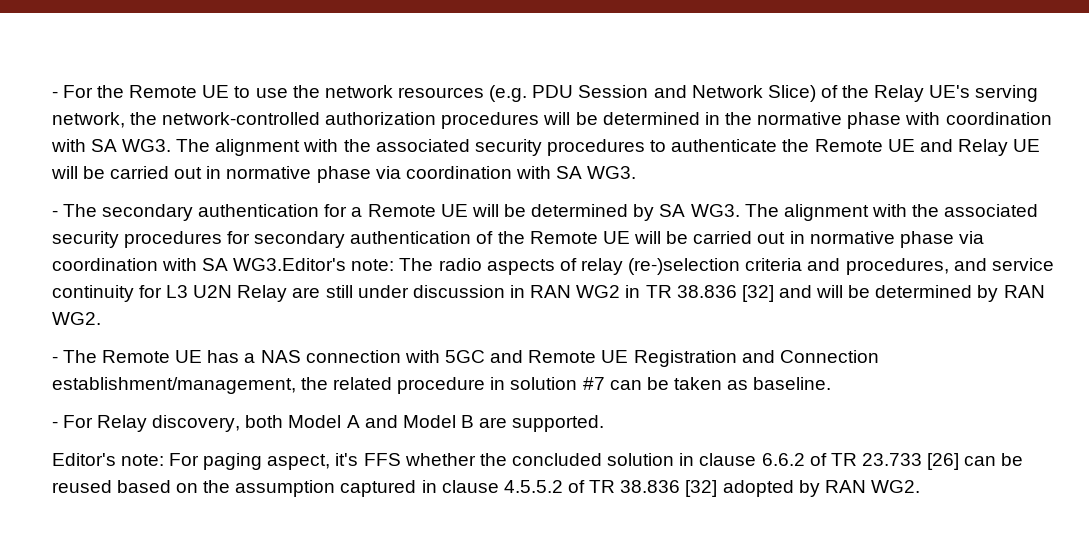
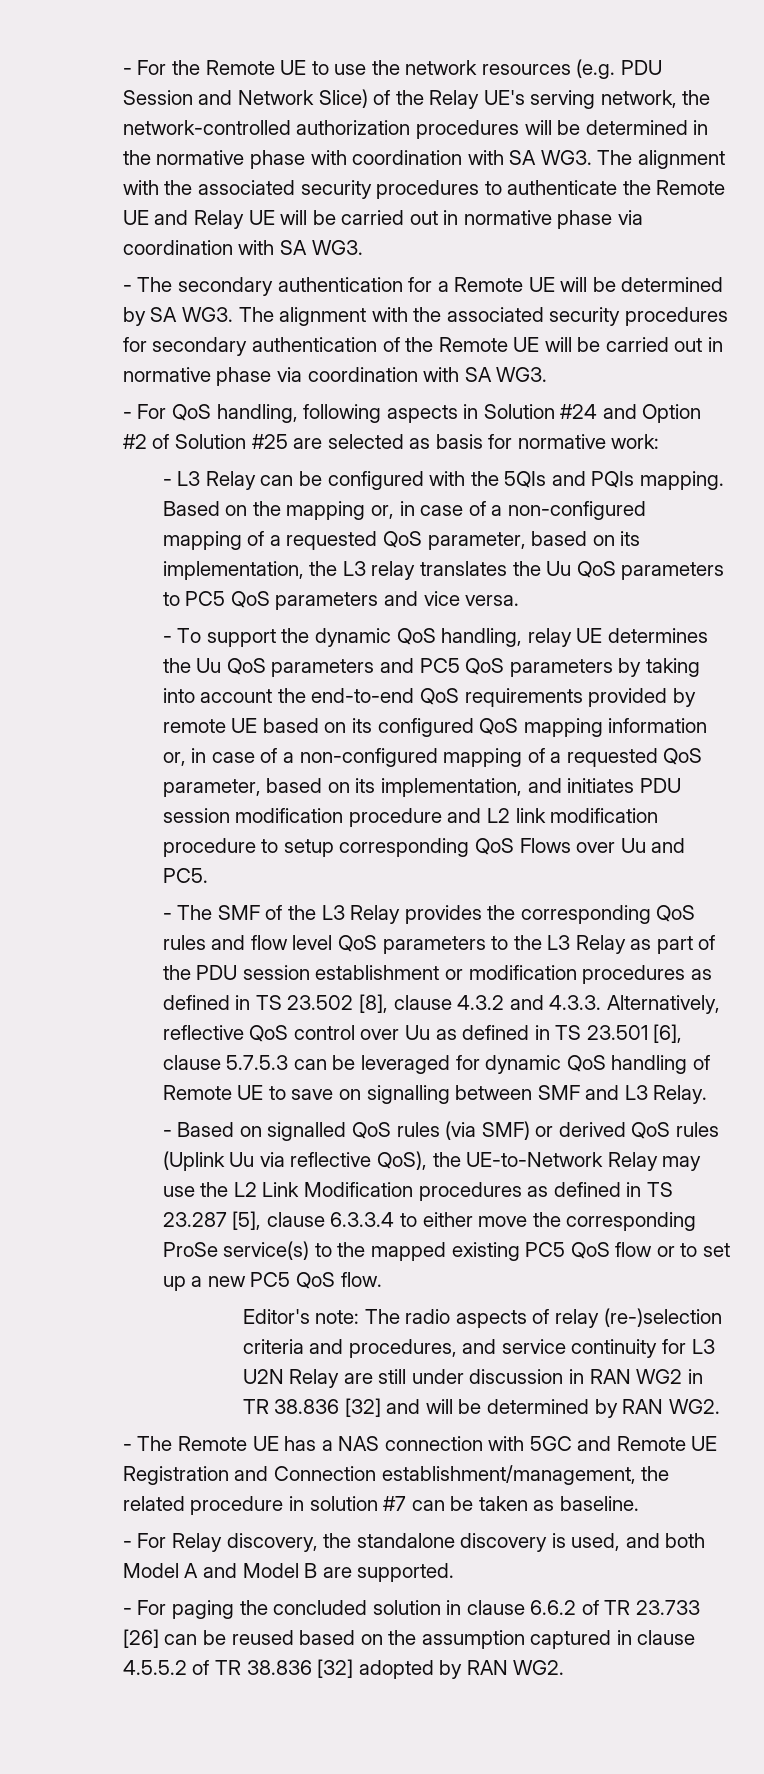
- - The secondary authentication for a Remote UE will be determined by SA WG3. The alignment with the associated security procedures for secondary authentication of the Remote UE will be carried out in normative phase via coordination with SA WG3.Editor's note:
+ - The secondary authentication for a Remote UE will be determined by SA WG3. The alignment with the associated security procedures for secondary authentication of the Remote UE will be carried out in normative phase via coordination with SA WG3.
+ - For QoS handling, following aspects in Solution #24 and Option #2 of Solution #25 are selected as basis for normative work:
+ - L3 Relay can be configured with the 5QIs and PQIs mapping. Based on the mapping or, in case of a non-configured mapping of a requested QoS parameter, based on its implementation, the L3 relay translates the Uu QoS parameters to PC5 QoS parameters and vice versa.
+ - To support the dynamic QoS handling, relay UE determines the Uu QoS parameters and PC5 QoS parameters by taking into account the end-to-end QoS requirements provided by remote UE based on its configured QoS mapping information or, in case of a non-configured mapping of a requested QoS parameter, based on its implementation, and initiates PDU session modification procedure and L2 link modification procedure to setup corresponding QoS Flows over Uu and PC5.
+ - The SMF of the L3 Relay provides the corresponding QoS rules and flow level QoS parameters to the L3 Relay as part of the PDU session establishment or modification procedures as defined in TS 23.502 [8], clause 4.3.2 and 4.3.3. Alternatively, reflective QoS control over Uu as defined in TS 23.501 [6], clause 5.7.5.3 can be leveraged for dynamic QoS handling of Remote UE to save on signalling between SMF and L3 Relay.
+ - Based on signalled QoS rules (via SMF) or derived QoS rules (Uplink Uu via reflective QoS), the UE-to-Network Relay may use the L2 Link Modification procedures as defined in TS 23.287 [5], clause 6.3.3.4 to either move the corresponding ProSe service(s) to the mapped existing PC5 QoS flow or to set up a new PC5 QoS flow.
+ Editor's note:
- - For Relay discovery, both Model A and Model B are supported.
+ - For Relay discovery, the standalone discovery is used, and both Model A and Model B are supported.
- Editor's note: For paging aspect, it's FFS whether the concluded solution in clause 6.6.2 of TR 23.733 [26] can be reused based on the assumption captured in clause 4.5.5.2 of TR 38.836 [32] adopted by RAN WG2.
+ - For paging the concluded solution in clause 6.6.2 of TR 23.733 [26] can be reused based on the assumption captured in clause 4.5.5.2 of TR 38.836 [32] adopted by RAN WG2.

